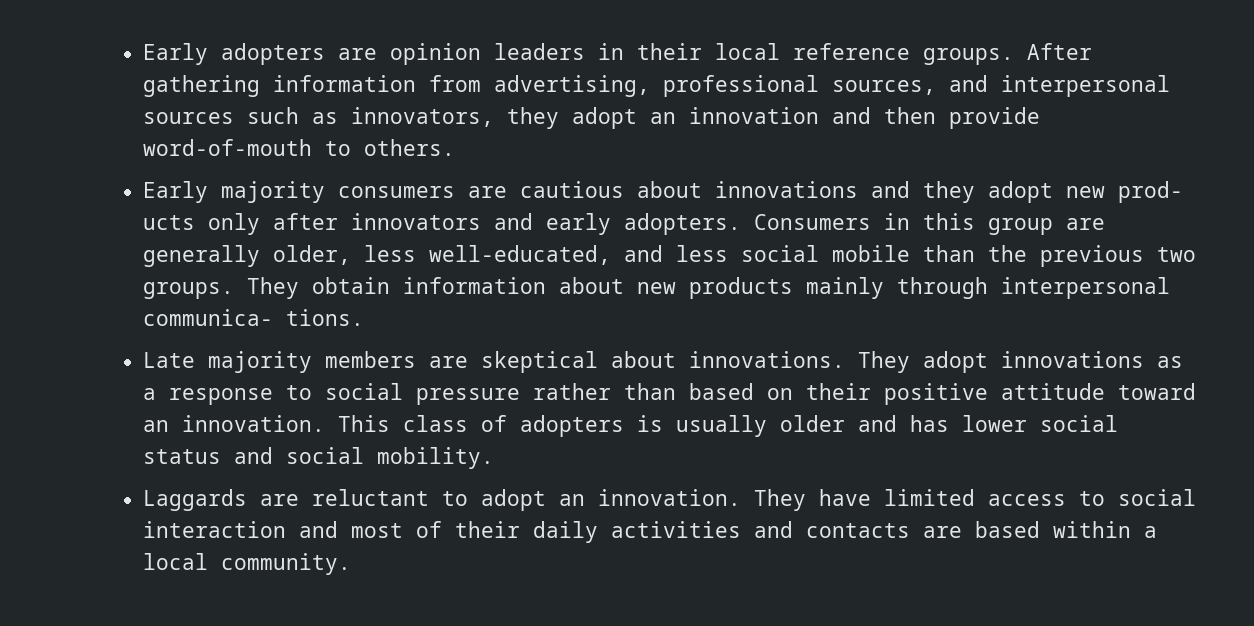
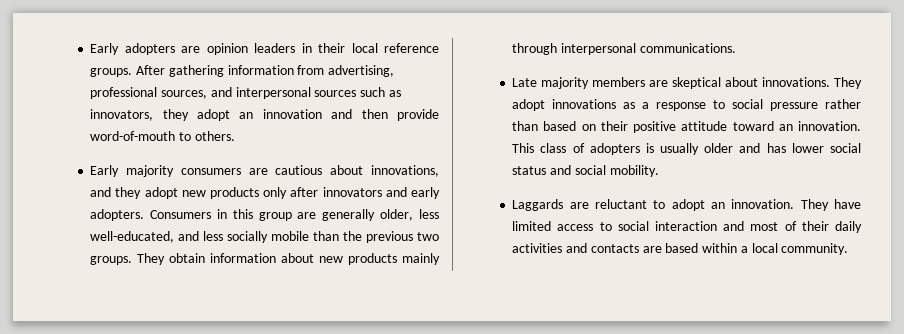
- Early majority consumers are cautious about innovations and they adopt new prod- ucts only after innovators and early adopters.
+ Early majority consumers are cautious about innovations, and they adopt new products only after innovators and early adopters.
- Consumers in this group are generally older, less well-educated, and less social mobile than the previous two groups.
+ Consumers in this group are generally older, less well-educated, and less socially mobile than the previous two groups.
- They obtain information about new products mainly through interpersonal communica- tions.
+ They obtain information about new products mainly through interpersonal communications.

